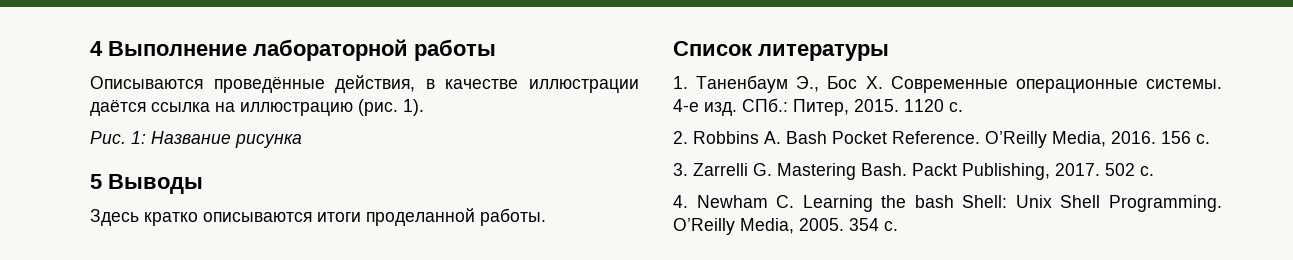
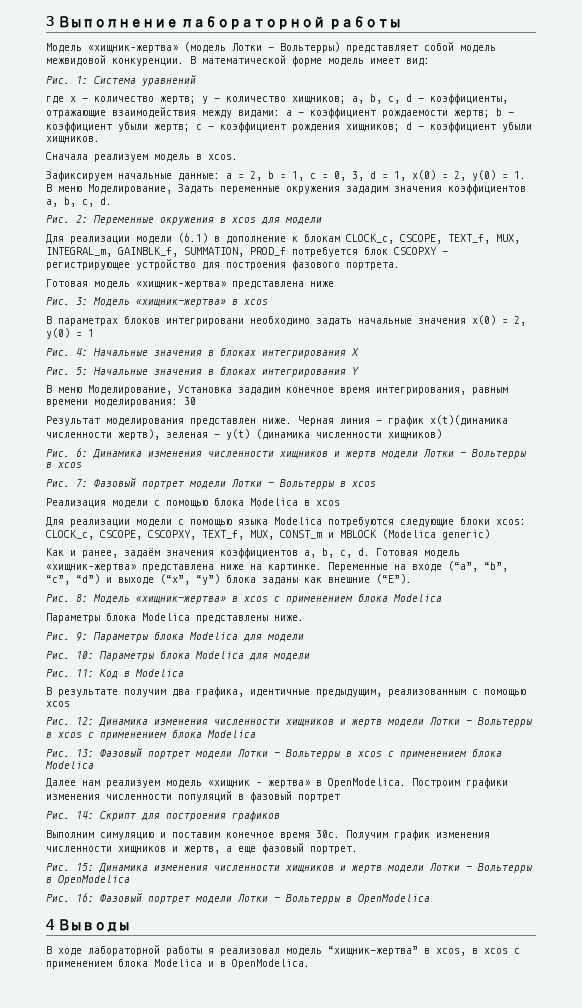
- 4 Выполнение лабораторной работы
+ 3 Выполнение лабораторной работы
- Описываются проведённые действия, в качестве иллюстрации даётся ссылка на иллюстрацию (рис. 1).
- Рис. 1: Название рисунка
- 5 Выводы
- Здесь кратко описываются итоги проделанной работы.
- Список литературы
- 1. Таненбаум Э., Бос Х. Современные операционные системы. 4-е изд. СПб.: Питер, 2015. 1120 с.
- 2. Robbins A. Bash Pocket Reference. O’Reilly Media, 2016. 156 с.
- 3. Zarrelli G. Mastering Bash. Packt Publishing, 2017. 502 с.
- 4. Newham C. Learning the bash Shell: Unix Shell Programming. O’Reilly Media, 2005. 354 с.
+ Модель «хищник–жертва» (модель Лотки — Вольтерры) представляет собой модель межвидовой конкуренции. В математической форме модель имеет вид:
+ Рис. 1: Система уравнений
+ где x — количество жертв; y — количество хищников; a, b, c, d — коэффициенты, отражающие взаимодействия между видами: a — коэффициент рождаемости жертв; b — коэффициент убыли жертв; c — коэффициент рождения хищников; d — коэффициент убыли хищников.
+ Сначала реализуем модель в xcos.
+ Зафиксируем начальные данные: a = 2, b = 1, c = 0, 3, d = 1, x(0) = 2, y(0) = 1. В меню Моделирование, Задать переменные окружения зададим значения коэффициентов a, b, c, d.
+ Рис. 2: Переменные окружения в xcos для модели
+ Для реализации модели (6.1) в дополнение к блокам CLOCK_c, CSCOPE, TEXT_f, MUX, INTEGRAL_m, GAINBLK_f, SUMMATION, PROD_f потребуется блок CSCOPXY — регистрирующее устройство для построения фазового портрета.
+ Готовая модель «хищник–жертва» представлена ниже
+ Рис. 3: Модель «хищник–жертва» в xcos
+ В параметрах блоков интегрировани необходимо задать начальные значения x(0) = 2, y(0) = 1
+ Рис. 4: Начальные значения в блоках интегрирования X
+ Рис. 5: Начальные значения в блоках интегрирования Y
+ В меню Моделирование, Установка зададим конечное время интегрирования, равным времени моделирования: 30
+ Результат моделирования представлен ниже. Черная линия - график x(t)(динамика численности жертв), зеленая - у(t) (динамика численности хищников)
+ Рис. 6: Динамика изменения численности хищников и жертв модели Лотки — Вольтерры в xcos
+ Рис. 7: Фазовый портрет модели Лотки — Вольтерры в xcos
+ Реализация модели с помощью блока Modelica в xcos
+ Для реализации модели с помощью языка Modelica потребуются следующие блоки xcos: CLOCK_c, CSCOPE, CSCOPXY, TEXT_f, MUX, CONST_m и MBLOCK (Modelica generic)
+ Как и ранее, задаём значения коэффициентов a, b, c, d. Готовая модель «хищник–жертва» представлена ниже на картинке. Переменные на входе (“a”, “b”, “c”, “d”) и выходе (“x”, “y”) блока заданы как внешние (“E”).
+ Рис. 8: Модель «хищник–жертва» в xcos с применением блока Modelica
+ Параметры блока Modelica представлены ниже.
+ Рис. 9: Параметры блока Modelica для модели
+ Рис. 10: Параметры блока Modelica для модели
+ Рис. 11: Код в Modelica
+ В результате получим два графика, идентичные предыдущим, реализованным с помощью xcos
+ Рис. 12: Динамика изменения численности хищников и жертв модели Лотки — Вольтерры в xcos с применением блока Modelica
+ Рис. 13: Фазовый портрет модели Лотки — Вольтерры в xcos с применением блока Modelica
+ Далее нам реализуем модель «хищник – жертва» в OpenModelica. Построим графики изменения численности популяций в фазовый портрет
+ Рис. 14: Скрипт для построения графиков
+ Выполним симуляцию и поставим конечное время 30с. Получим график изменения численности хищников и жертв, а еще фазовый портрет.
+ Рис. 15: Динамика изменения численности хищников и жертв модели Лотки — Вольтерры в OpenModelica
+ Рис. 16: Фазовый портрет модели Лотки — Вольтерры в OpenModelica
+ 4 Выводы
+ В ходе лабораторной работы я реализовал модель “хищник-жертва” в xcos, в xcos с применением блока Modelica и в OpenModelica.

